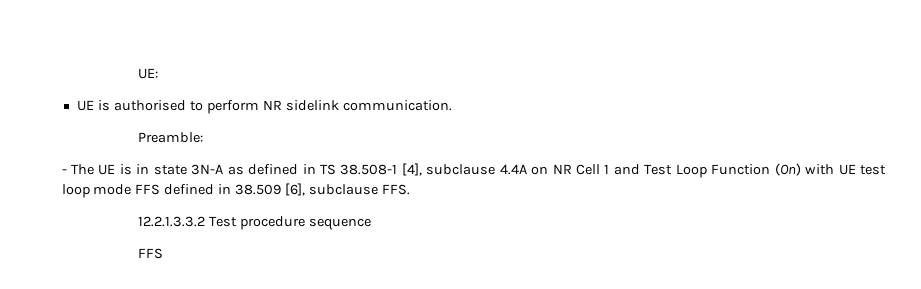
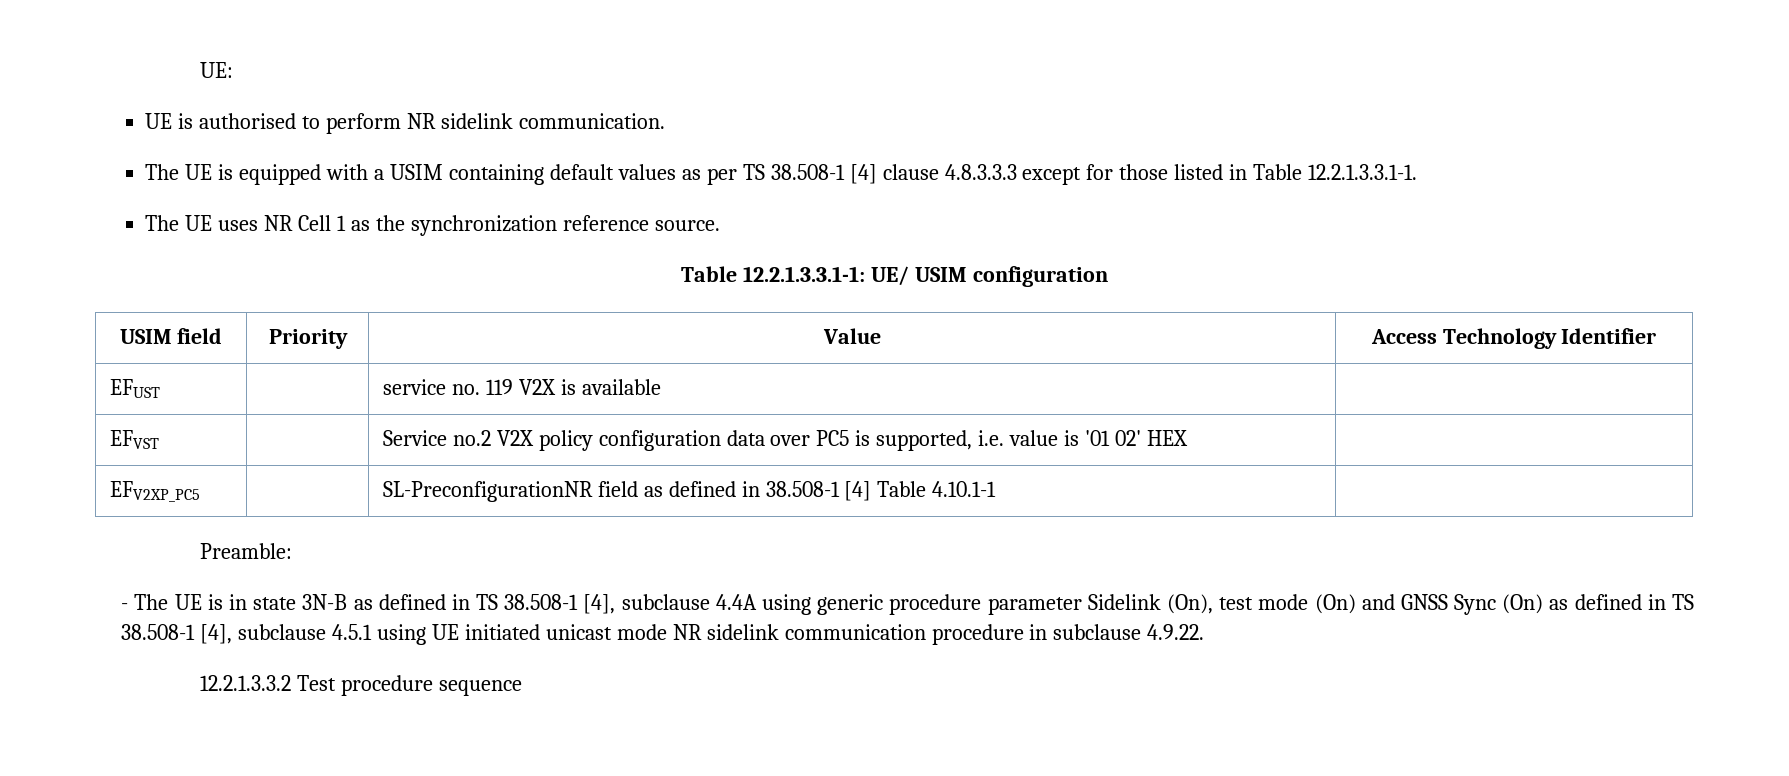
+ The UE is equipped with a USIM containing default values as per TS 38.508-1 [4] clause 4.8.3.3.3 except for those listed in Table 12.2.1.3.3.1-1.
+ The UE uses NR Cell 1 as the synchronization reference source.
+ Table 12.2.1.3.3.1-1: UE/ USIM configuration
+ USIM field | Priority | Value | Access Technology Identifier
+ EFUST | | service no. 119 V2X is available |
+ EFVST | | Service no.2 V2X policy configuration data over PC5 is supported, i.e. value is '01 02' HEX |
+ EFV2XP_PC5 | | SL-PreconfigurationNR field as defined in 38.508-1 [4] Table 4.10.1-1 |
- - The UE is in state 3N-A as defined in TS 38.508-1 [4], subclause 4.4A on NR Cell 1 and Test Loop Function (On) with UE test loop mode FFS defined in 38.509 [6], subclause FFS.
+ - The UE is in state 3N-B as defined in TS 38.508-1 [4], subclause 4.4A using generic procedure parameter Sidelink (On), test mode (On) and GNSS Sync (On) as defined in TS 38.508-1 [4], subclause 4.5.1 using UE initiated unicast mode NR sidelink communication procedure in subclause 4.9.22.
  12.2.1.3.3.2 Test procedure sequence
- FFS

